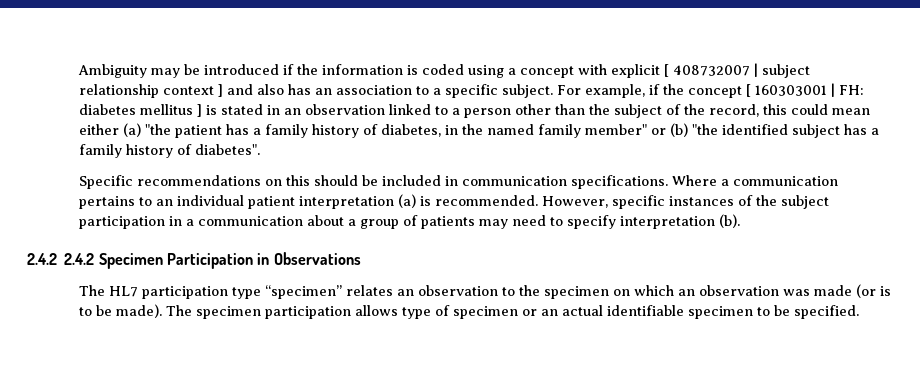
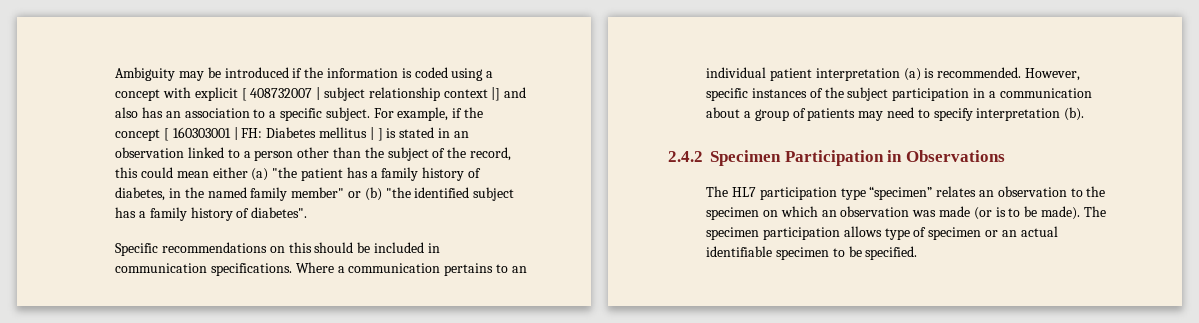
- Ambiguity may be introduced if the information is coded using a concept with explicit [ 408732007 | subject relationship context ] and also has an association to a specific subject.
+ Ambiguity may be introduced if the information is coded using a concept with explicit [ 408732007 | subject relationship context |] and also has an association to a specific subject.
- For example, if the concept [ 160303001 | FH: diabetes mellitus ] is stated in an observation linked to a person other than the subject of the record, this could mean either (a) "the patient has a family history of diabetes, in the named family member" or (b) "the identified subject has a family history of diabetes".
+ For example, if the concept [ 160303001 | FH: Diabetes mellitus | ] is stated in an observation linked to a person other than the subject of the record, this could mean either (a) "the patient has a family history of diabetes, in the named family member" or (b) "the identified subject has a family history of diabetes".
- 2.4.2 2.4.2 Specimen Participation in Observations
+ 2.4.2 Specimen Participation in Observations

